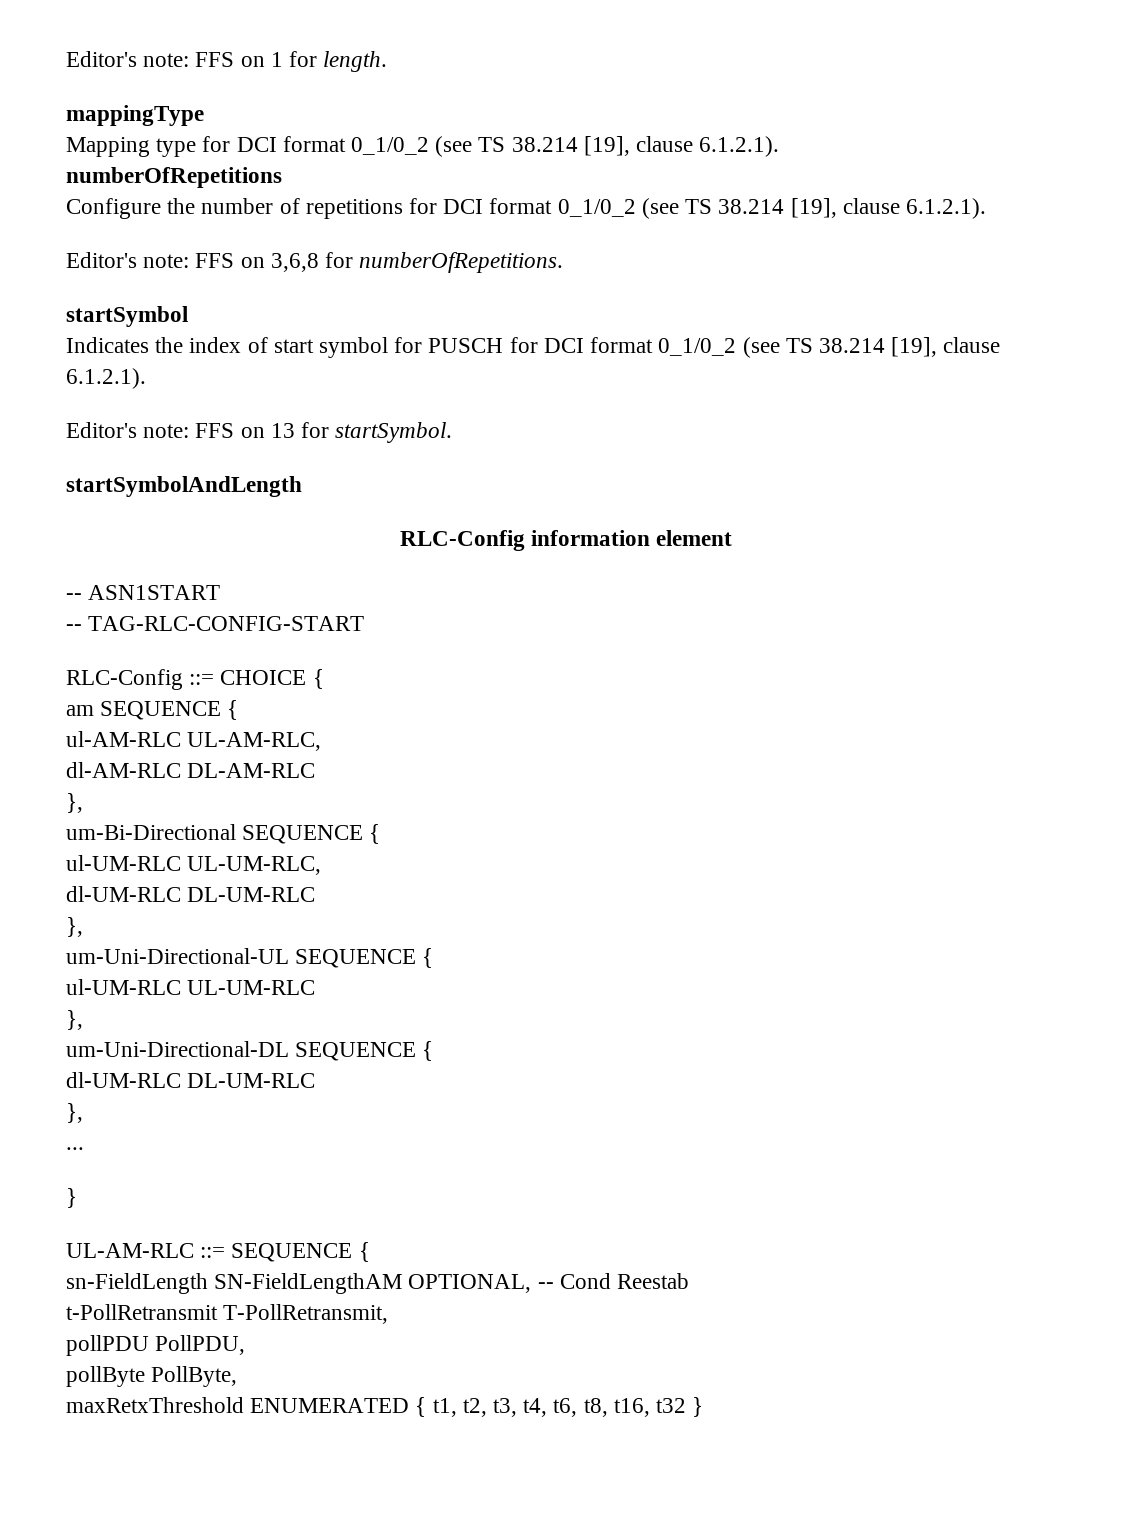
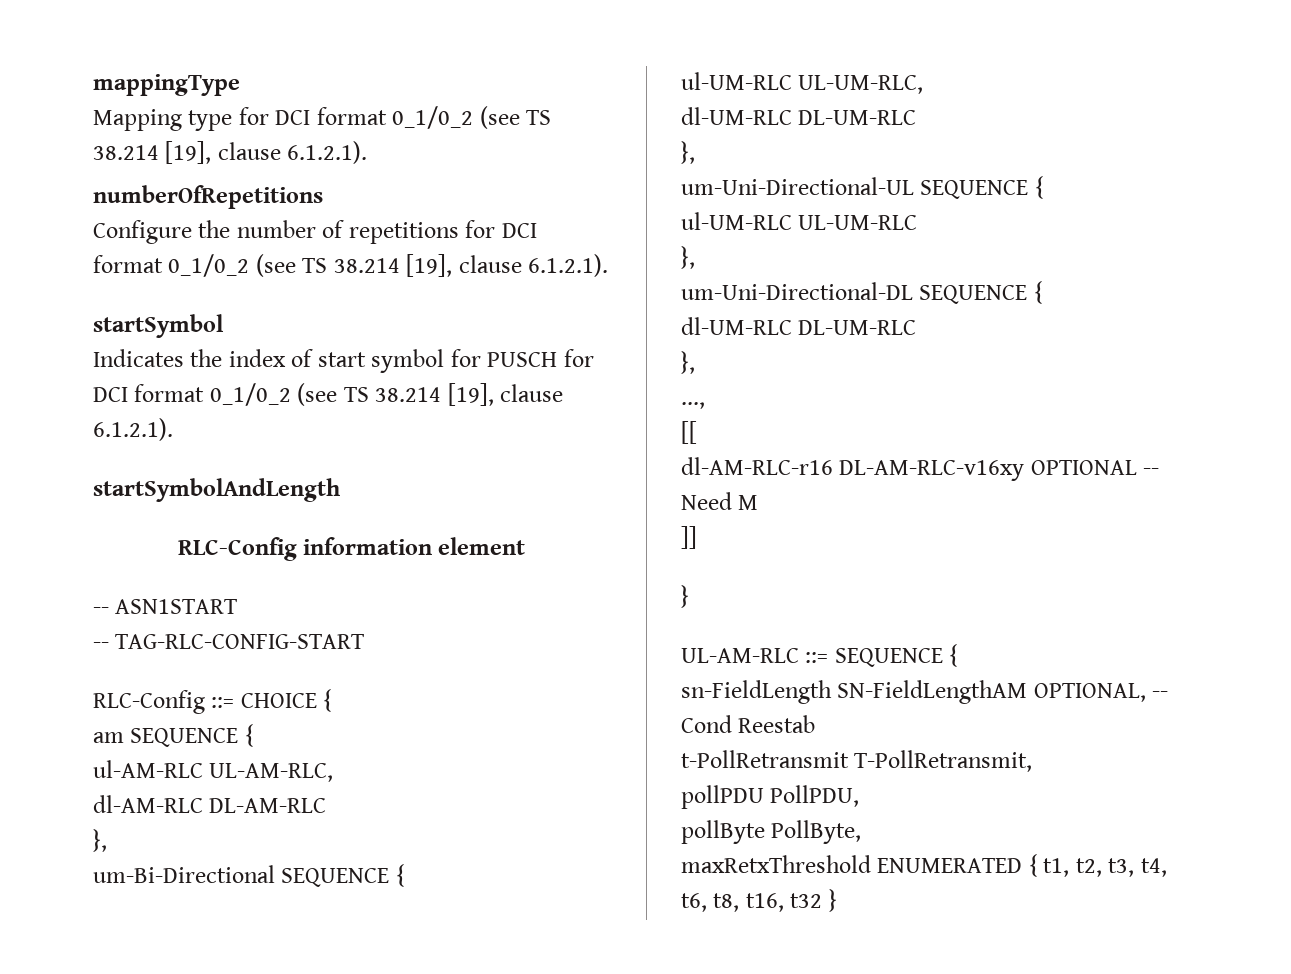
- Editor's note: FFS on 1 for length.
- Editor's note: FFS on 3,6,8 for numberOfRepetitions.
- Editor's note: FFS on 13 for startSymbol.
- ...
+ ...,
+ [[
+ dl-AM-RLC-r16 DL-AM-RLC-v16xy OPTIONAL -- Need M
+ ]]

